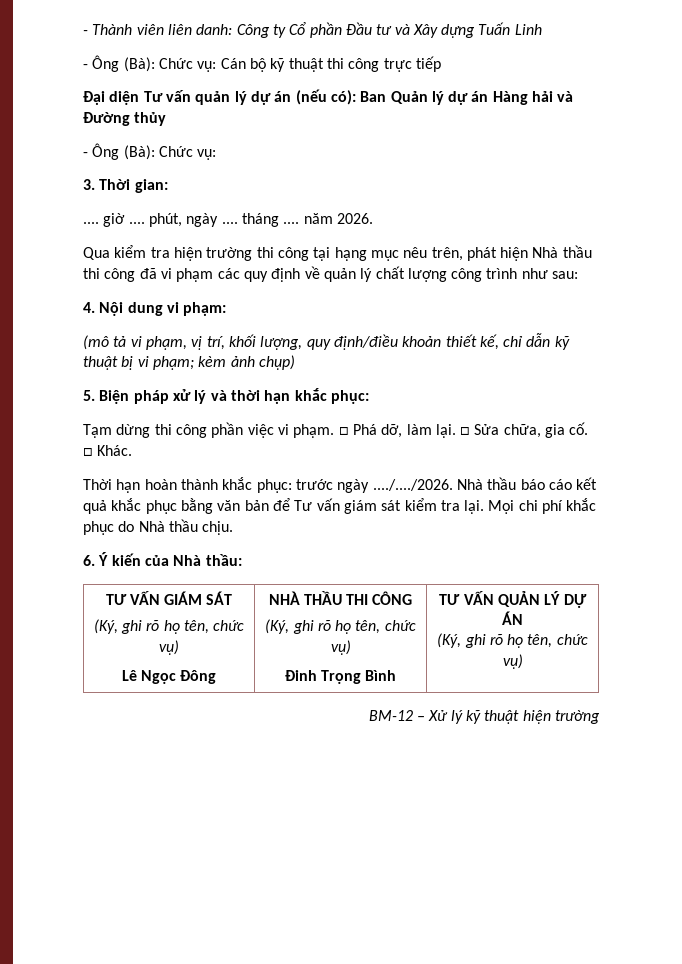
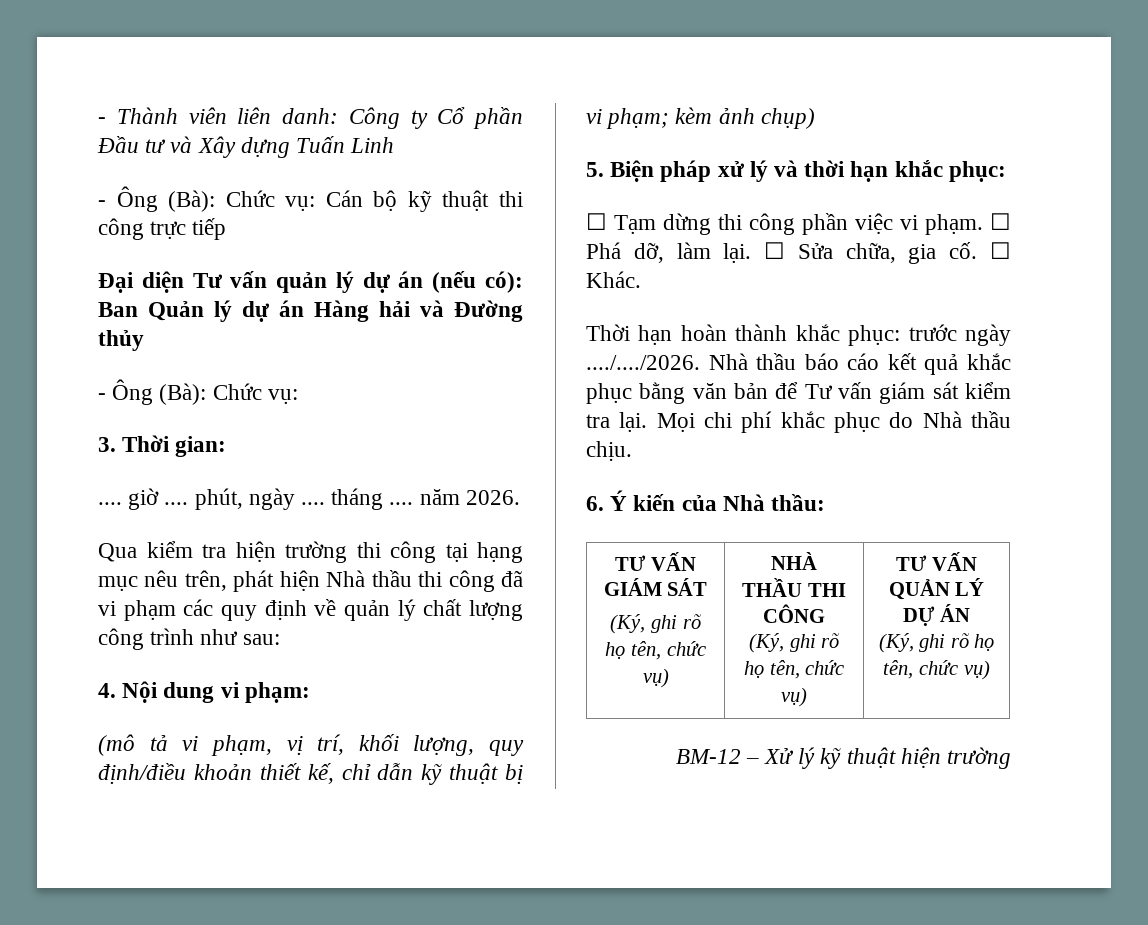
- Tạm dừng thi công phần việc vi phạm.
+ ☐ Tạm dừng thi công phần việc vi phạm.
- □ Phá dỡ, làm lại.
+ ☐ Phá dỡ, làm lại.
- □ Sửa chữa, gia cố.
+ ☐ Sửa chữa, gia cố.
- □ Khác.
+ ☐ Khác.
- Lê Ngọc Đông
- Đinh Trọng Bình

